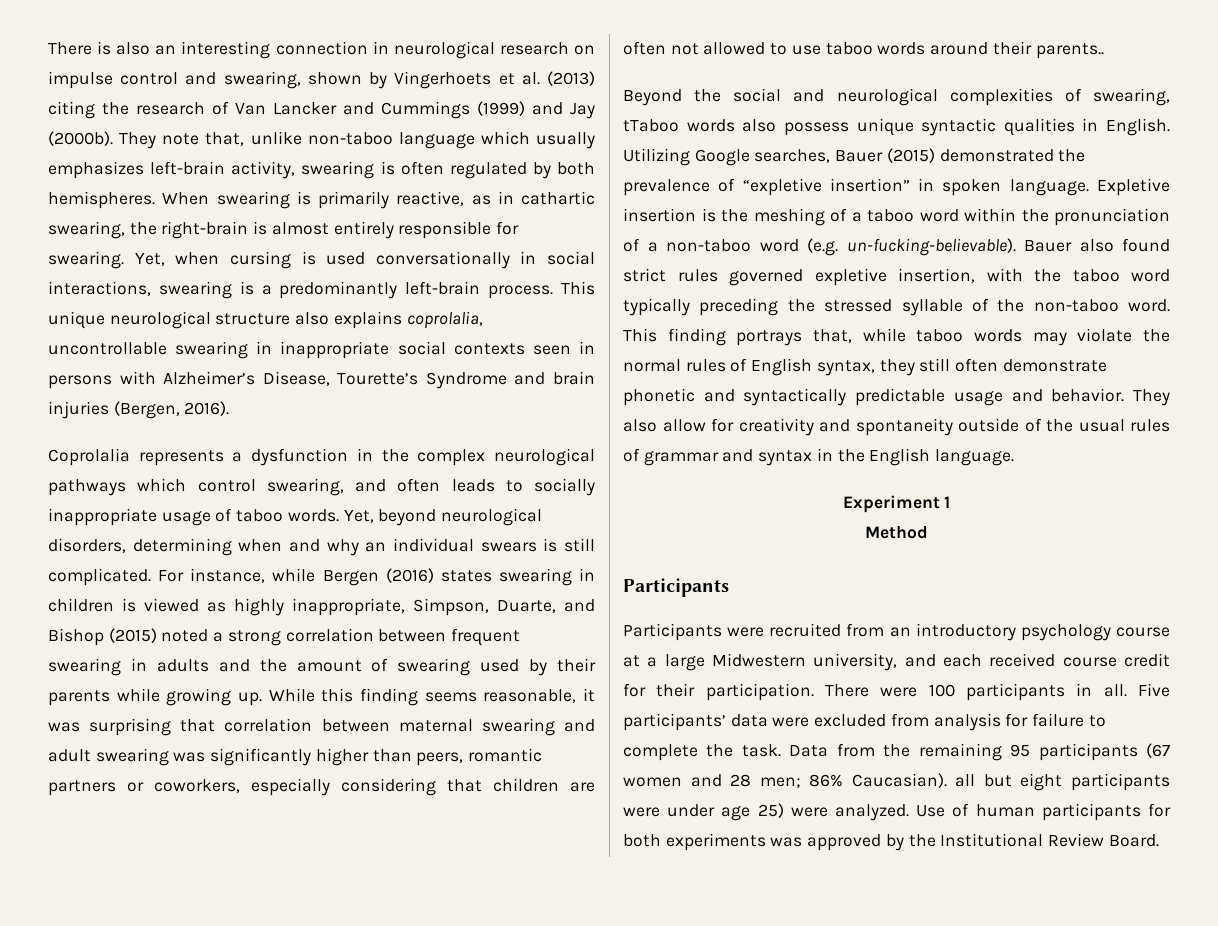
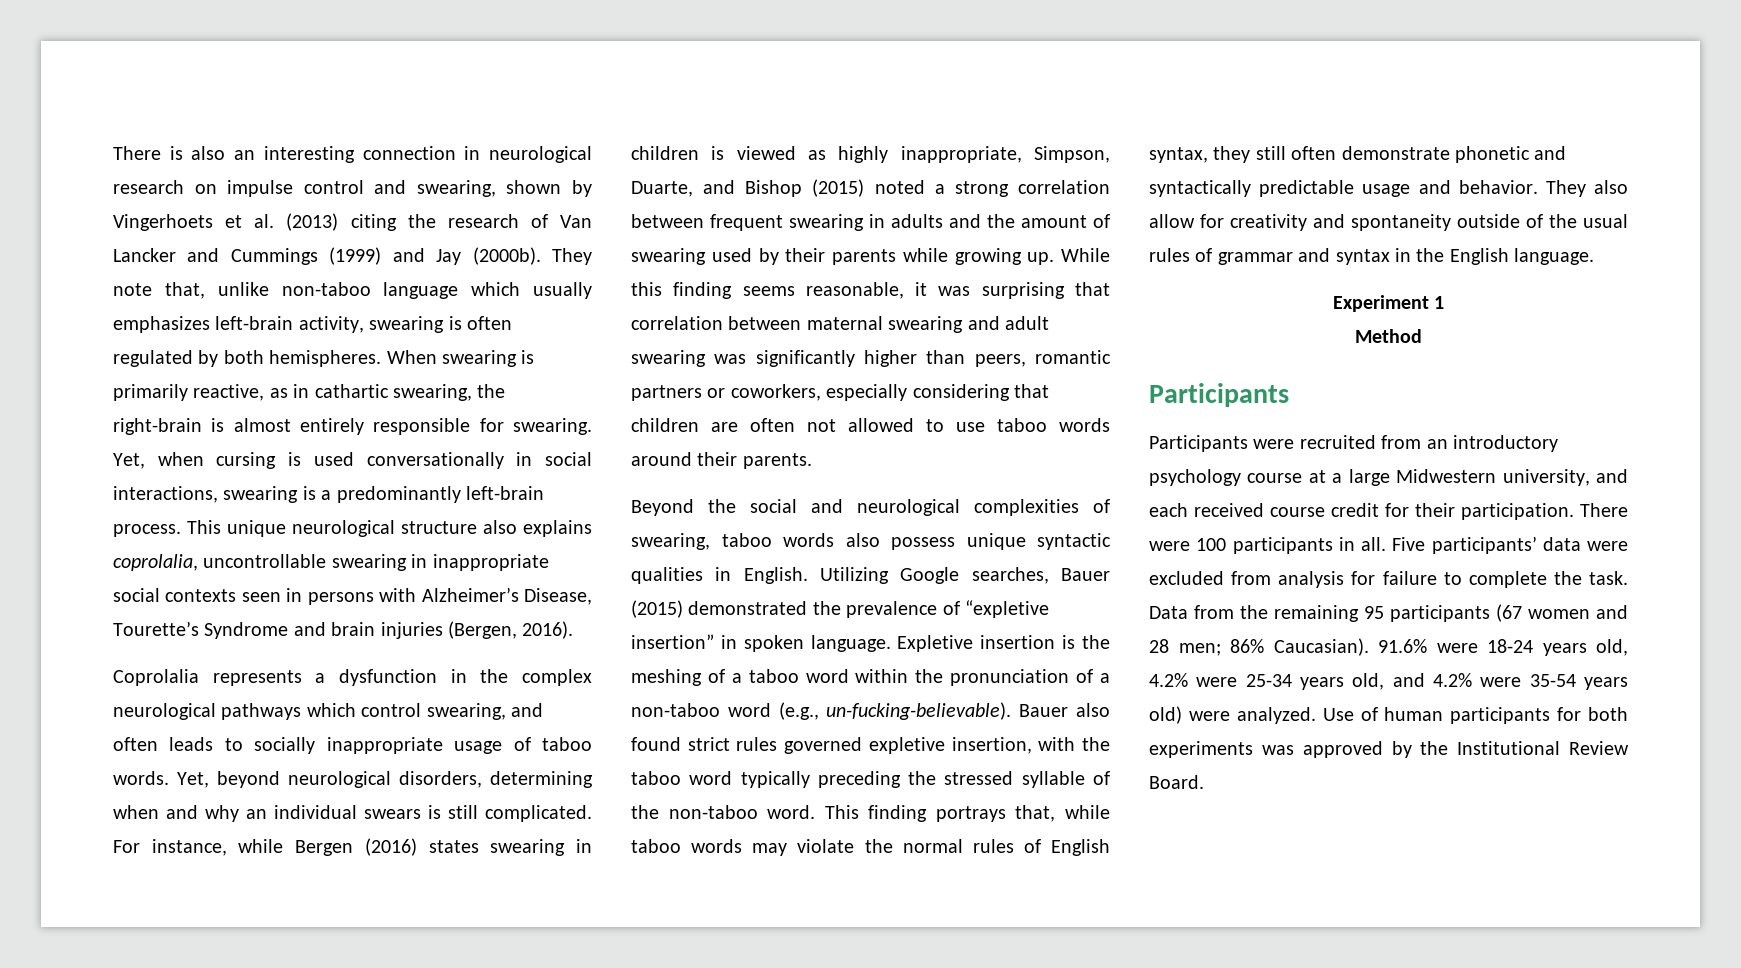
- While this finding seems reasonable, it was surprising that correlation between maternal swearing and adult swearing was significantly higher than peers, romantic partners or coworkers, especially considering that children are often not allowed to use taboo words around their parents..
+ While this finding seems reasonable, it was surprising that correlation between maternal swearing and adult swearing was significantly higher than peers, romantic partners or coworkers, especially considering that children are often not allowed to use taboo words around their parents.
- Beyond the social and neurological complexities of swearing, tTaboo words also possess unique syntactic qualities in English.
+ Beyond the social and neurological complexities of swearing, taboo words also possess unique syntactic qualities in English.
- Expletive insertion is the meshing of a taboo word within the pronunciation of a non-taboo word (e.g. un-fucking-believable).
+ Expletive insertion is the meshing of a taboo word within the pronunciation of a non-taboo word (e.g., un-fucking-believable).
- Data from the remaining 95 participants (67 women and 28 men; 86% Caucasian). all but eight participants were under age 25) were analyzed.
+ Data from the remaining 95 participants (67 women and 28 men; 86% Caucasian). 91.6% were 18-24 years old, 4.2% were 25-34 years old, and 4.2% were 35-54 years old) were analyzed.

